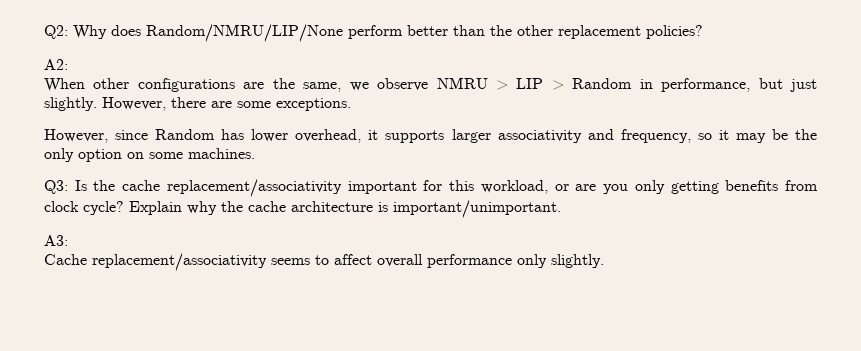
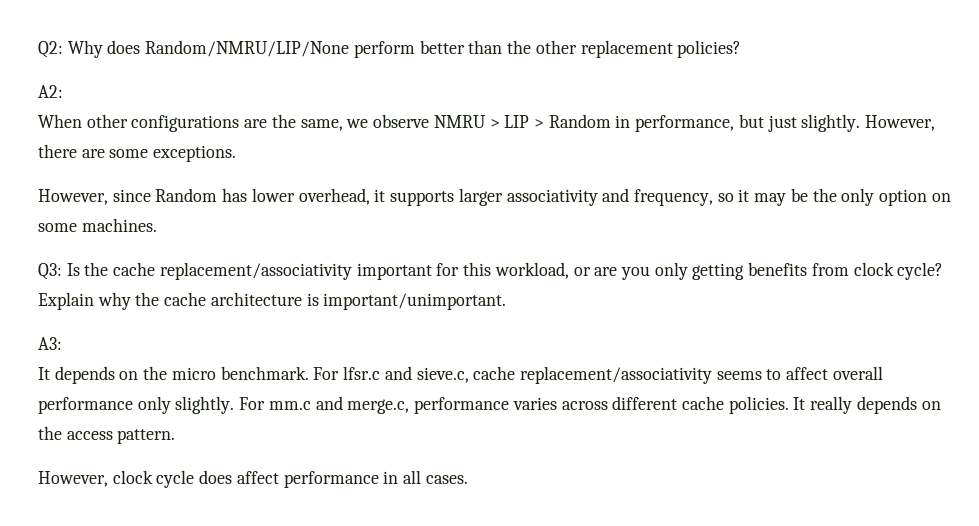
- Cache replacement/associativity seems to affect overall performance only slightly.
+ It depends on the micro benchmark. For lfsr.c and sieve.c, cache replacement/associativity seems to affect overall performance only slightly.
+ For mm.c and merge.c, performance varies across different cache policies. It really depends on the access pattern.
+ However, clock cycle does affect performance in all cases.

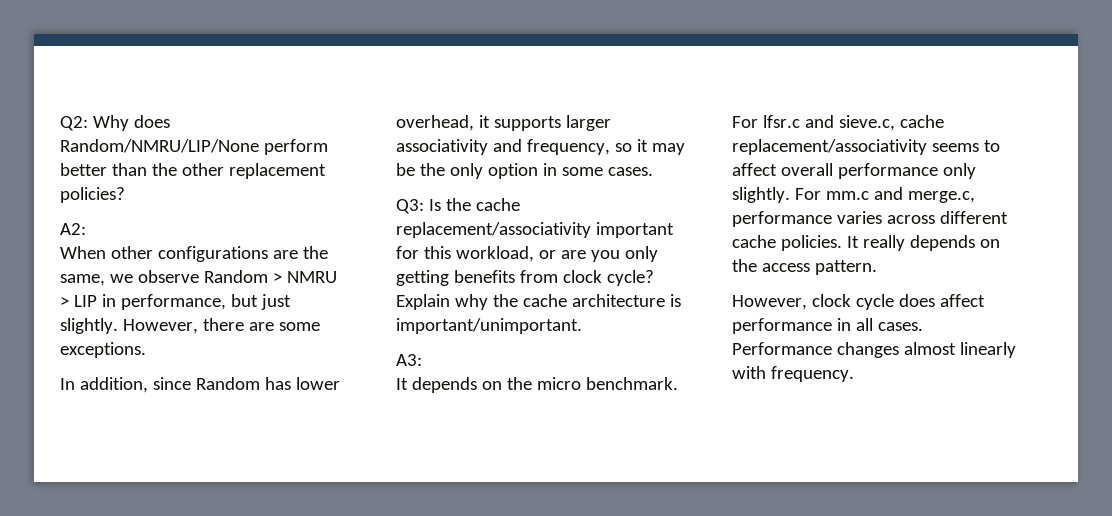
- When other configurations are the same, we observe NMRU > LIP > Random in performance, but just slightly.
+ When other configurations are the same, we observe Random > NMRU > LIP in performance, but just slightly.
- However, since Random has lower overhead, it supports larger associativity and frequency, so it may be the only option on some machines.
+ In addition, since Random has lower overhead, it supports larger associativity and frequency, so it may be the only option in some cases.
+ Performance changes almost linearly with frequency.

